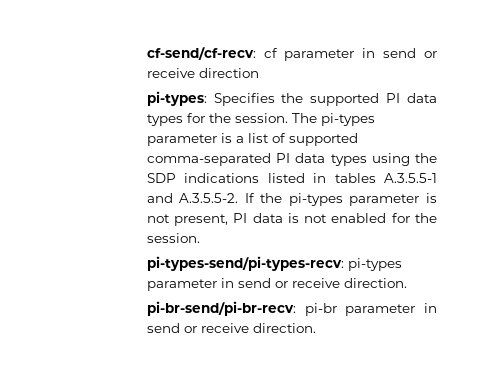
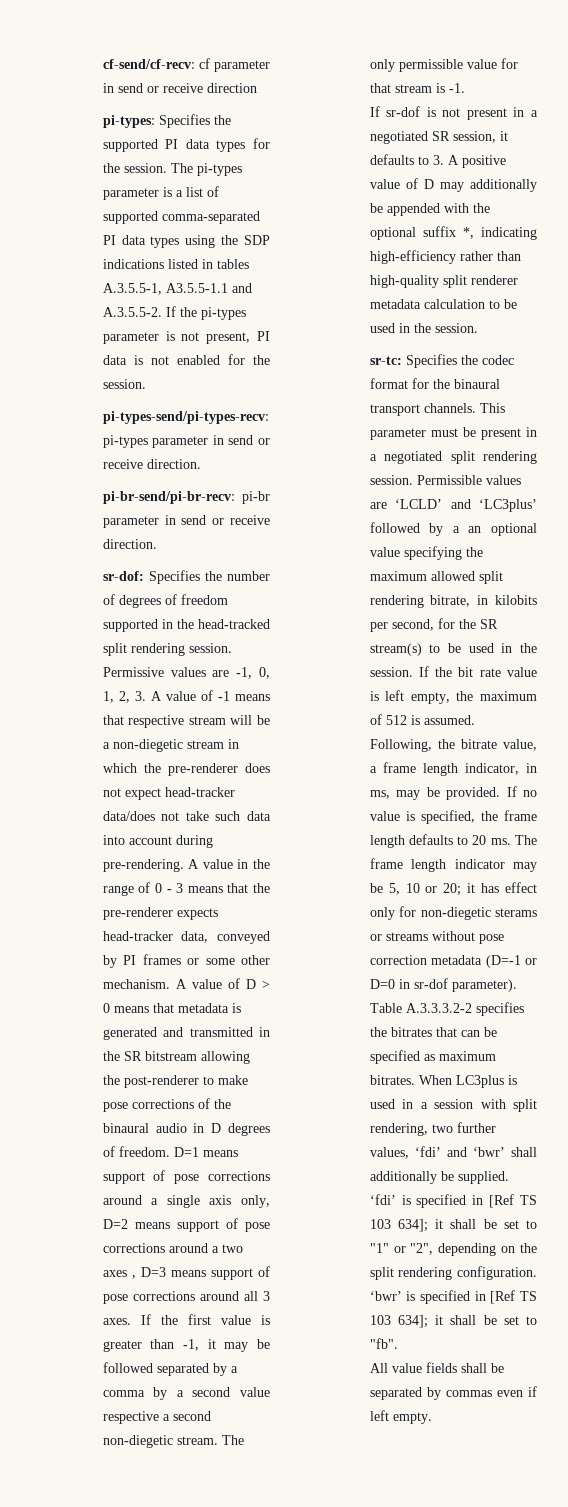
- The pi-types parameter is a list of supported comma-separated PI data types using the SDP indications listed in tables A.3.5.5-1 and A.3.5.5-2. If the pi-types parameter is not present, PI data is not enabled for the session.
+ The pi-types parameter is a list of supported comma-separated PI data types using the SDP indications listed in tables A.3.5.5-1, A3.5.5-1.1 and A.3.5.5-2. If the pi-types parameter is not present, PI data is not enabled for the session.
+ sr-dof: Specifies the number of degrees of freedom supported in the head-tracked split rendering session. Permissive values are -1, 0, 1, 2, 3. A value of -1 means that respective stream will be a non-diegetic stream in which the pre-renderer does not expect head-tracker data/does not take such data into account during pre-rendering. A value in the range of 0 - 3 means that the pre-renderer expects head-tracker data, conveyed by PI frames or some other mechanism. A value of D > 0 means that metadata is generated and transmitted in the SR bitstream allowing the post-renderer to make pose corrections of the binaural audio in D degrees of freedom. D=1 means support of pose corrections around a single axis only, D=2 means support of pose corrections around a two axes , D=3 means support of pose corrections around all 3 axes. If the first value is greater than -1, it may be followed separated by a comma by a second value respective a second non-diegetic stream. The only permissible value for that stream is -1.
+ If sr-dof is not present in a negotiated SR session, it defaults to 3. A positive value of D may additionally be appended with the optional suffix *, indicating high-efficiency rather than high-quality split renderer metadata calculation to be used in the session.
+ sr-tc: Specifies the codec format for the binaural transport channels. This parameter must be present in a negotiated split rendering session. Permissible values are ‘LCLD’ and ‘LC3plus’ followed by a an optional value specifying the maximum allowed split rendering bitrate, in kilobits per second, for the SR stream(s) to be used in the session. If the bit rate value is left empty, the maximum of 512 is assumed. Following, the bitrate value, a frame length indicator, in ms, may be provided. If no value is specified, the frame length defaults to 20 ms. The frame length indicator may be 5, 10 or 20; it has effect only for non-diegetic sterams or streams without pose correction metadata (D=-1 or D=0 in sr-dof parameter). Table A.3.3.3.2-2 specifies the bitrates that can be specified as maximum bitrates. When LC3plus is used in a session with split rendering, two further values, ‘fdi’ and ‘bwr’ shall additionally be supplied. ‘fdi’ is specified in [Ref TS 103 634]; it shall be set to "1" or "2", depending on the split rendering configuration. ‘bwr’ is specified in [Ref TS 103 634]; it shall be set to "fb".
+ All value fields shall be separated by commas even if left empty.

